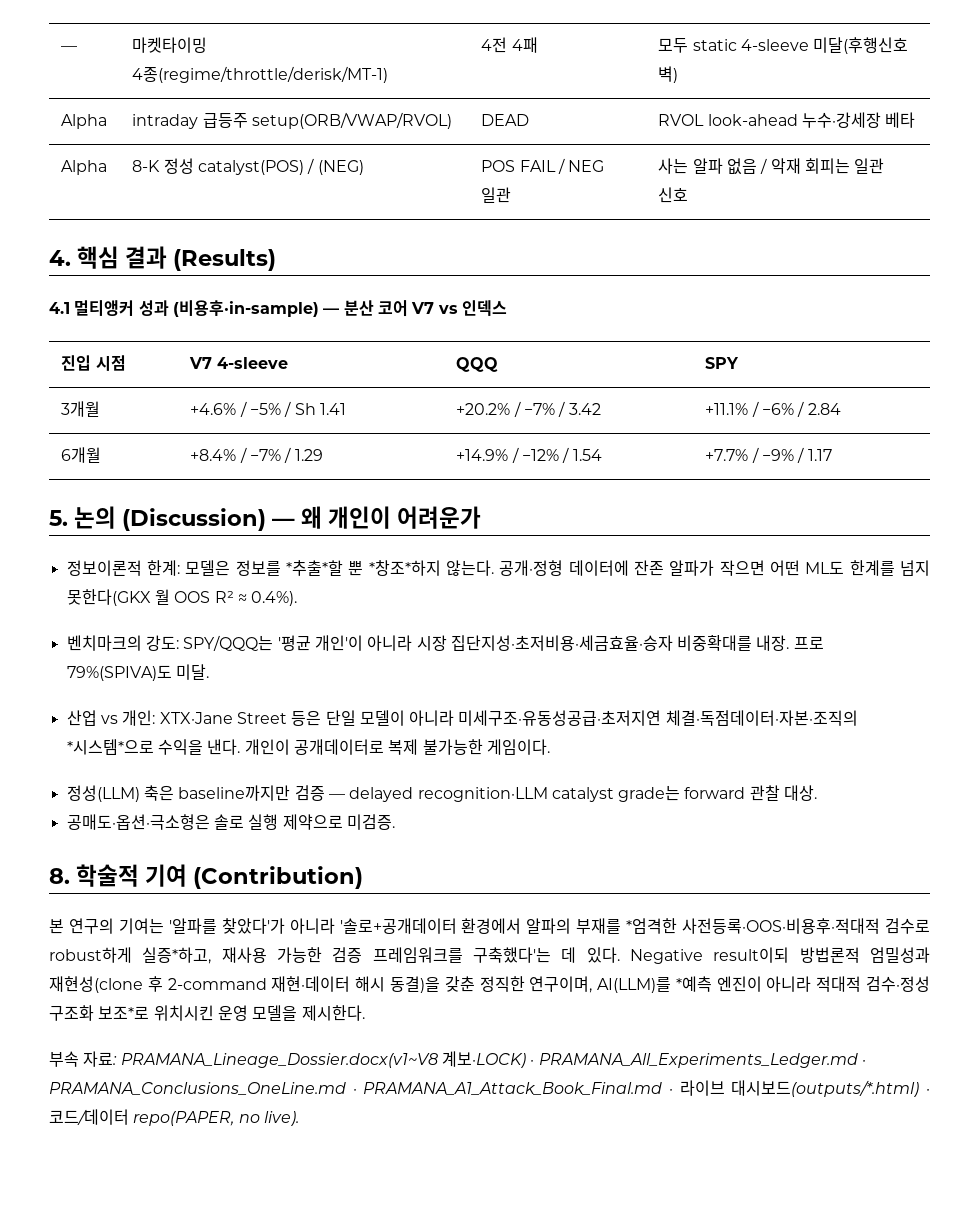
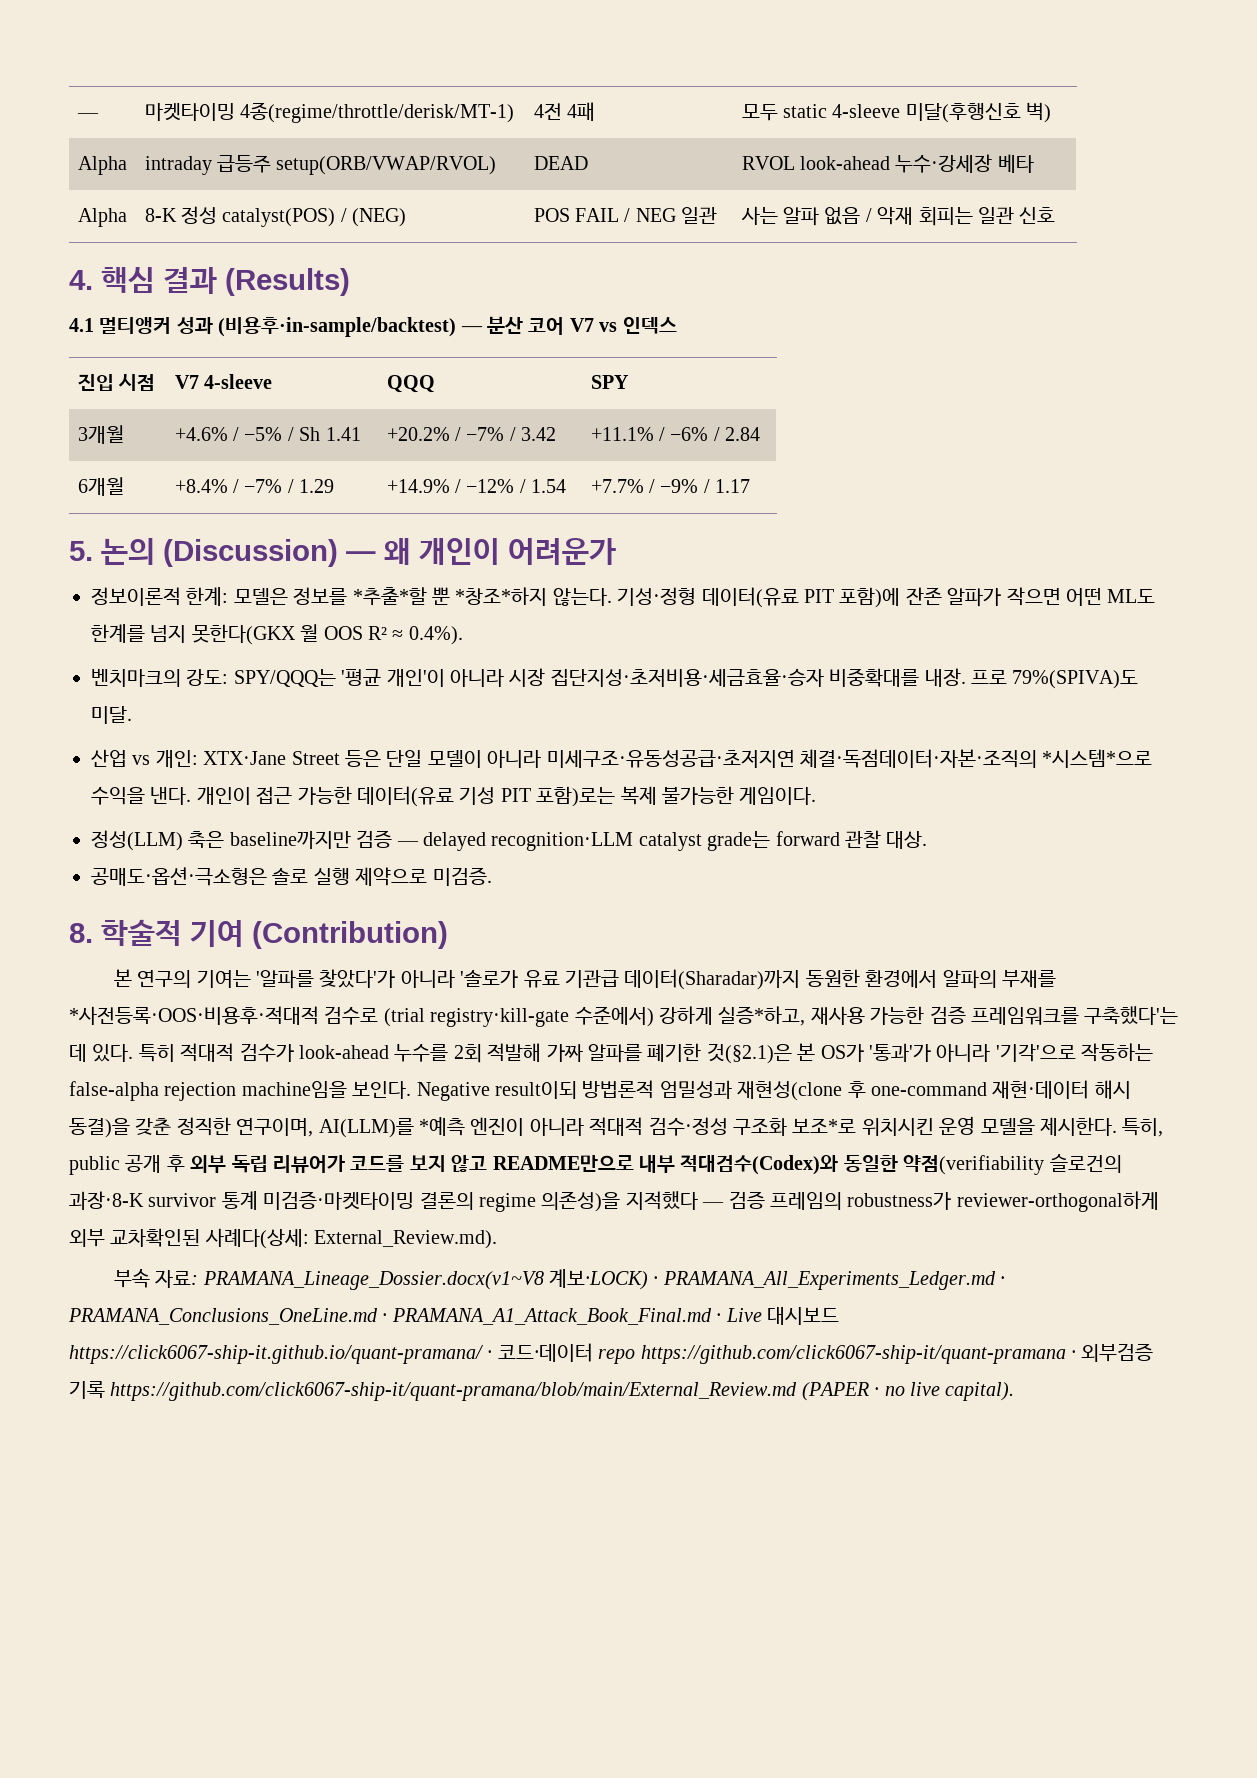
- 4.1 멀티앵커 성과 (비용후·in-sample) — 분산 코어 V7 vs 인덱스
+ 4.1 멀티앵커 성과 (비용후·in-sample/backtest) — 분산 코어 V7 vs 인덱스
- 공개·정형 데이터에 잔존 알파가 작으면 어떤 ML도 한계를 넘지 못한다(GKX 월 OOS R² ≈ 0.4%).
+ 기성·정형 데이터(유료 PIT 포함)에 잔존 알파가 작으면 어떤 ML도 한계를 넘지 못한다(GKX 월 OOS R² ≈ 0.4%).
- 개인이 공개데이터로 복제 불가능한 게임이다.
+ 개인이 접근 가능한 데이터(유료 기성 PIT 포함)로는 복제 불가능한 게임이다.
- 본 연구의 기여는 '알파를 찾았다'가 아니라 '솔로+공개데이터 환경에서 알파의 부재를 *엄격한 사전등록·OOS·비용후·적대적 검수로 robust하게 실증*하고, 재사용 가능한 검증 프레임워크를 구축했다'는 데 있다.
+ 본 연구의 기여는 '알파를 찾았다'가 아니라 '솔로가 유료 기관급 데이터(Sharadar)까지 동원한 환경에서 알파의 부재를 *사전등록·OOS·비용후·적대적 검수로 (trial registry·kill-gate 수준에서) 강하게 실증*하고, 재사용 가능한 검증 프레임워크를 구축했다'는 데 있다.
+ 특히 적대적 검수가 look-ahead 누수를 2회 적발해 가짜 알파를 폐기한 것(§2.1)은 본 OS가 '통과'가 아니라 '기각'으로 작동하는 false-alpha rejection machine임을 보인다.
- Negative result이되 방법론적 엄밀성과 재현성(clone 후 2-command 재현·데이터 해시 동결)을 갖춘 정직한 연구이며, AI(LLM)를 *예측 엔진이 아니라 적대적 검수·정성 구조화 보조*로 위치시킨 운영 모델을 제시한다.
+ Negative result이되 방법론적 엄밀성과 재현성(clone 후 one-command 재현·데이터 해시 동결)을 갖춘 정직한 연구이며, AI(LLM)를 *예측 엔진이 아니라 적대적 검수·정성 구조화 보조*로 위치시킨 운영 모델을 제시한다. 특히, public 공개 후 외부 독립 리뷰어가 코드를 보지 않고 README만으로 내부 적대검수(Codex)와 동일한 약점(verifiability 슬로건의 과장·8-K survivor 통계 미검증·마켓타이밍 결론의 regime 의존성)을 지적했다 — 검증 프레임의 robustness가 reviewer-orthogonal하게 외부 교차확인된 사례다(상세: External_Review.md).
- 부속 자료: PRAMANA_Lineage_Dossier.docx(v1~V8 계보·LOCK) · PRAMANA_All_Experiments_Ledger.md · PRAMANA_Conclusions_OneLine.md · PRAMANA_A1_Attack_Book_Final.md · 라이브 대시보드(outputs/*.html) · 코드/데이터 repo(PAPER, no live).
+ 부속 자료: PRAMANA_Lineage_Dossier.docx(v1~V8 계보·LOCK) · PRAMANA_All_Experiments_Ledger.md · PRAMANA_Conclusions_OneLine.md · PRAMANA_A1_Attack_Book_Final.md · Live 대시보드 https://click6067-ship-it.github.io/quant-pramana/ · 코드·데이터 repo https://github.com/click6067-ship-it/quant-pramana · 외부검증 기록 https://github.com/click6067-ship-it/quant-pramana/blob/main/External_Review.md (PAPER · no live capital).

